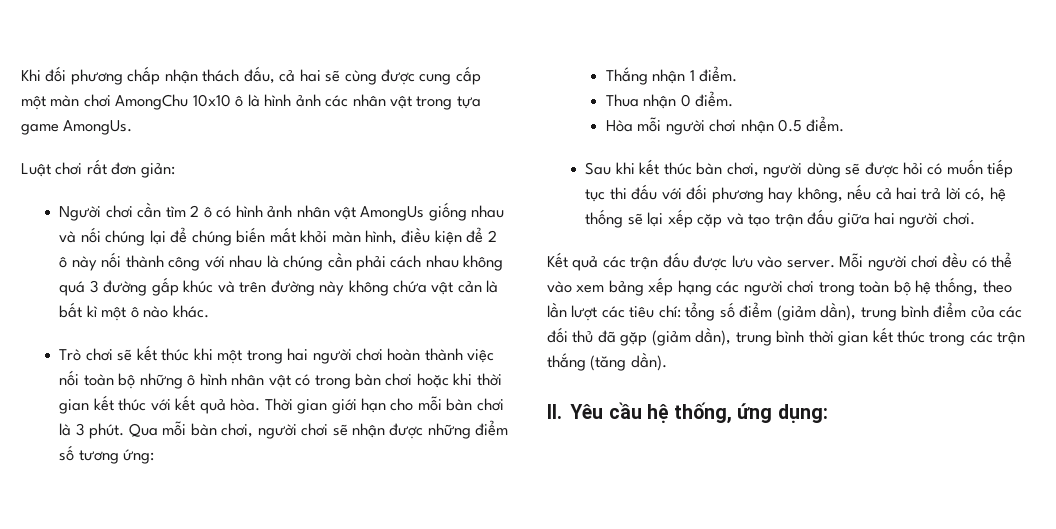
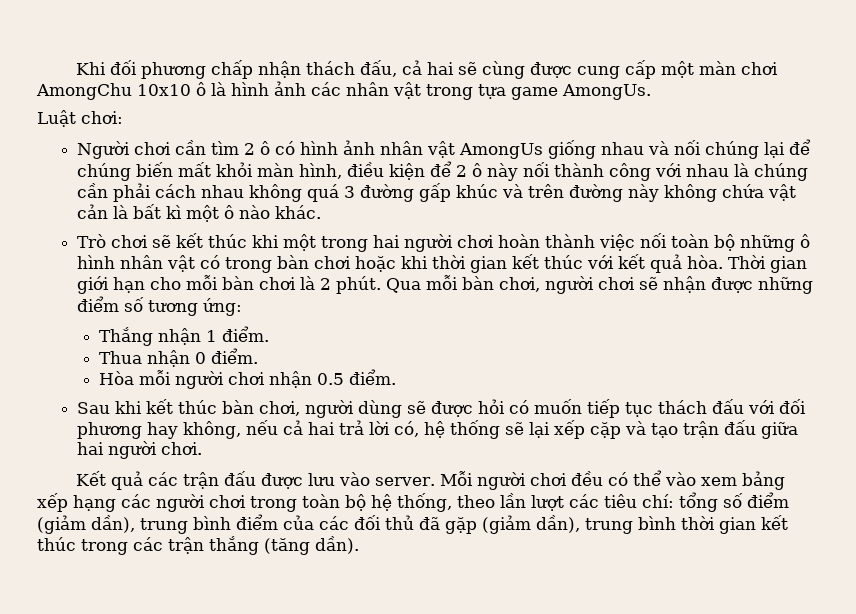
- Luật chơi rất đơn giản:
+ Luật chơi:
- Thời gian giới hạn cho mỗi bàn chơi là 3 phút.
+ Thời gian giới hạn cho mỗi bàn chơi là 2 phút.
- Sau khi kết thúc bàn chơi, người dùng sẽ được hỏi có muốn tiếp tục thi đấu với đối phương hay không, nếu cả hai trả lời có, hệ thống sẽ lại xếp cặp và tạo trận đấu giữa hai người chơi.
+ Sau khi kết thúc bàn chơi, người dùng sẽ được hỏi có muốn tiếp tục thách đấu với đối phương hay không, nếu cả hai trả lời có, hệ thống sẽ lại xếp cặp và tạo trận đấu giữa hai người chơi.
- II. Yêu cầu hệ thống, ứng dụng:

